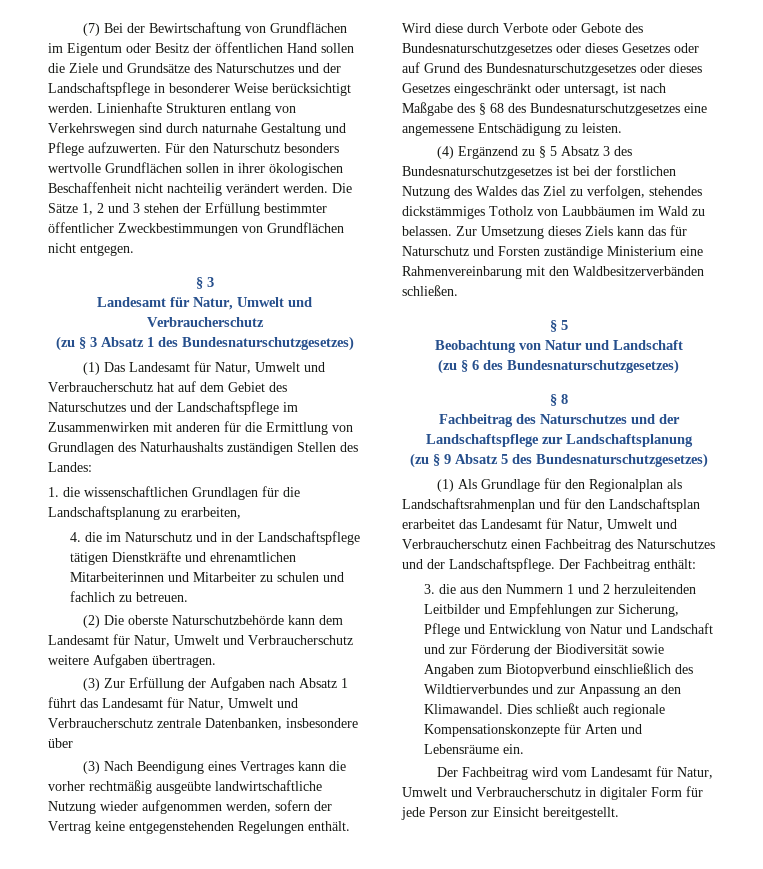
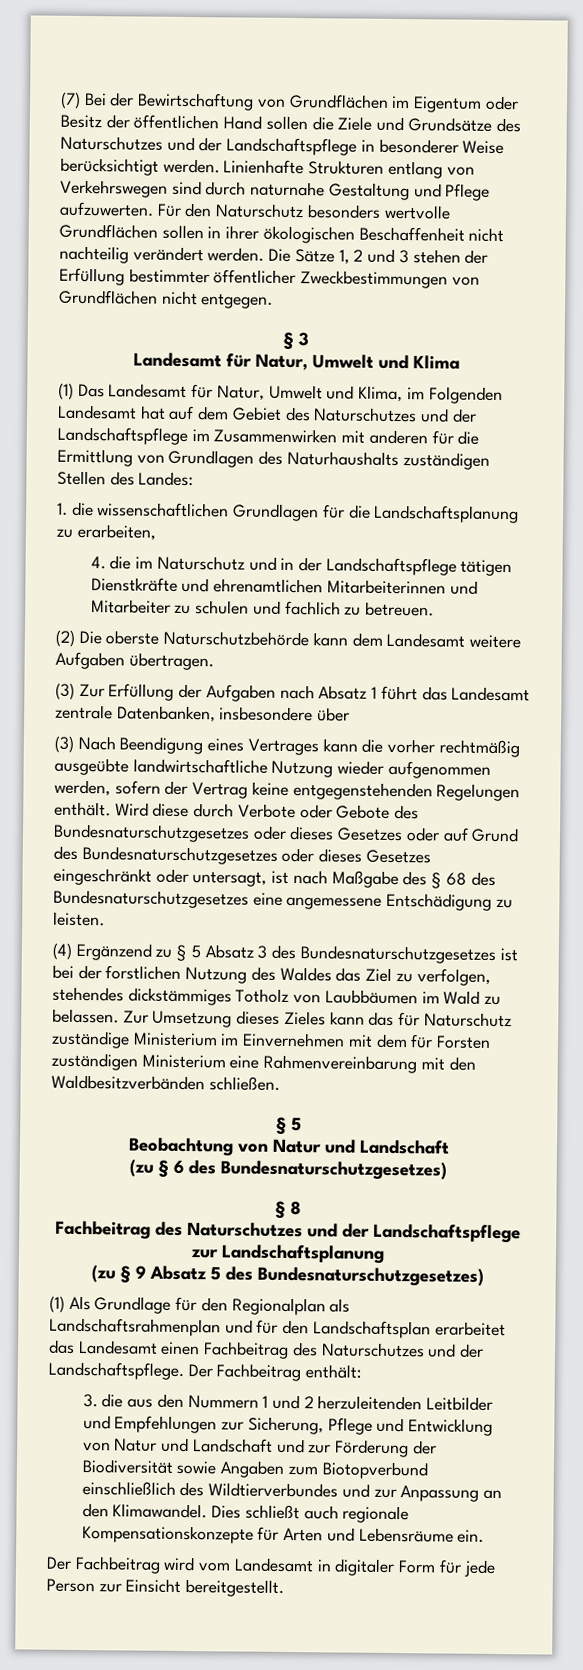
  Die Sätze 1, 2 und 3 stehen der Erfüllung bestimmter öffentlicher Zweckbestimmungen von Grundflächen nicht entgegen.
  § 3
- Landesamt für Natur, Umwelt und Verbraucherschutz
- (zu § 3 Absatz 1 des Bundesnaturschutzgesetzes)
+ Landesamt für Natur, Umwelt und Klima
- (1) Das Landesamt für Natur, Umwelt und Verbraucherschutz hat auf dem Gebiet des Naturschutzes und der Landschaftspflege im Zusammenwirken mit anderen für die Ermittlung von Grundlagen des Naturhaushalts zuständigen Stellen des Landes:
+ (1) Das Landesamt für Natur, Umwelt und Klima, im Folgenden Landesamt hat auf dem Gebiet des Naturschutzes und der Landschaftspflege im Zusammenwirken mit anderen für die Ermittlung von Grundlagen des Naturhaushalts zuständigen Stellen des Landes:
- (2) Die oberste Naturschutzbehörde kann dem Landesamt für Natur, Umwelt und Verbraucherschutz weitere Aufgaben übertragen.
+ (2) Die oberste Naturschutzbehörde kann dem Landesamt weitere Aufgaben übertragen.
- (3) Zur Erfüllung der Aufgaben nach Absatz 1 führt das Landesamt für Natur, Umwelt und Verbraucherschutz zentrale Datenbanken, insbesondere über
+ (3) Zur Erfüllung der Aufgaben nach Absatz 1 führt das Landesamt zentrale Datenbanken, insbesondere über
- Zur Umsetzung dieses Ziels kann das für Naturschutz und Forsten zuständige Ministerium eine Rahmenvereinbarung mit den Waldbesitzerverbänden schließen.
+ Zur Umsetzung dieses Zieles kann das für Naturschutz zuständige Ministerium im Einvernehmen mit dem für Forsten zuständigen Ministerium eine Rahmenvereinbarung mit den Waldbesitzverbänden schließen.
- (1) Als Grundlage für den Regionalplan als Landschaftsrahmenplan und für den Landschaftsplan erarbeitet das Landesamt für Natur, Umwelt und Verbraucherschutz einen Fachbeitrag des Naturschutzes und der Landschaftspflege.
+ (1) Als Grundlage für den Regionalplan als Landschaftsrahmenplan und für den Landschaftsplan erarbeitet das Landesamt einen Fachbeitrag des Naturschutzes und der Landschaftspflege.
- Der Fachbeitrag wird vom Landesamt für Natur, Umwelt und Verbraucherschutz in digitaler Form für jede Person zur Einsicht bereitgestellt.
+ Der Fachbeitrag wird vom Landesamt in digitaler Form für jede Person zur Einsicht bereitgestellt.

